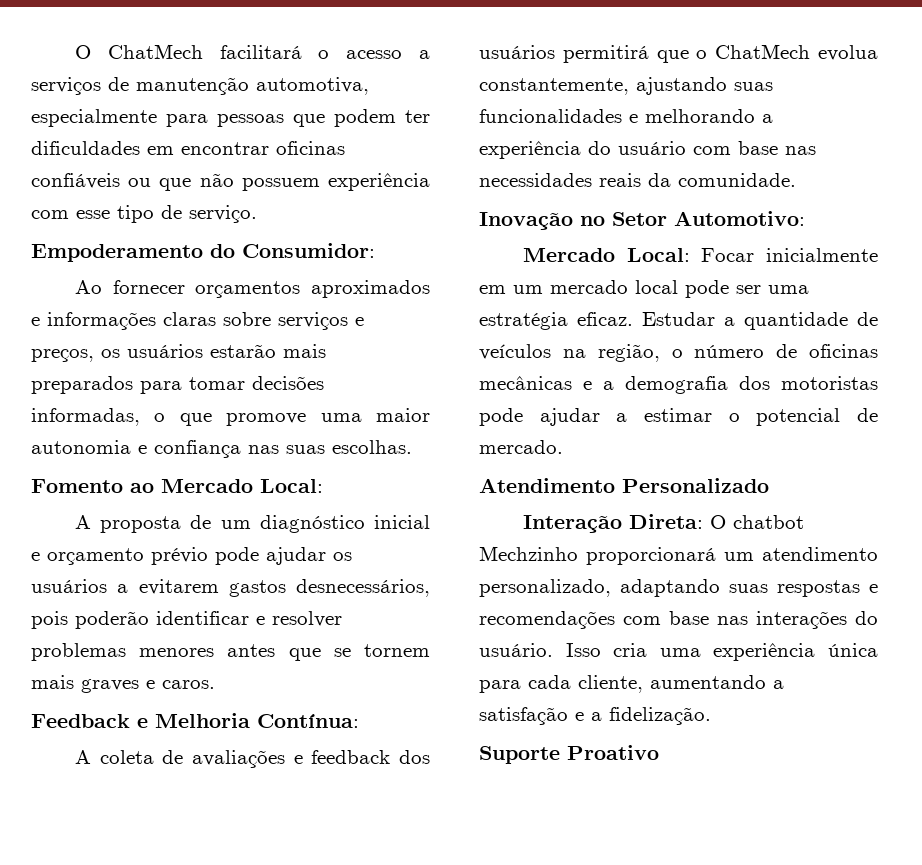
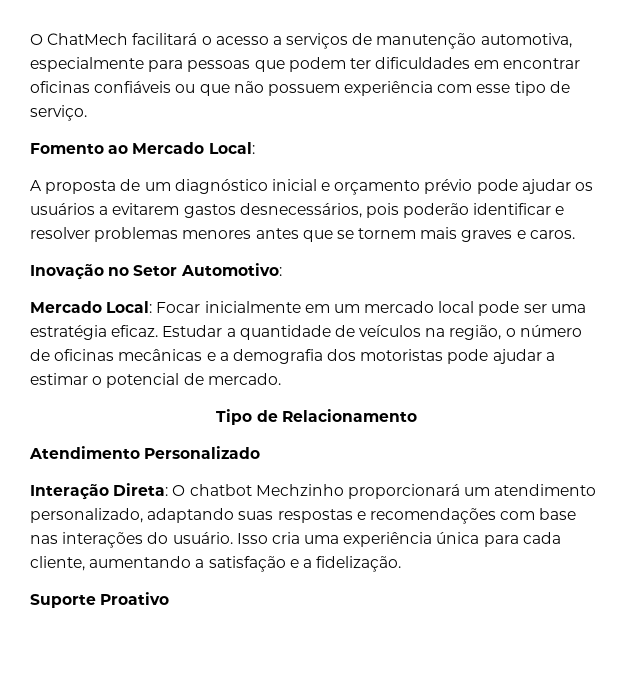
- Empoderamento do Consumidor:
- Ao fornecer orçamentos aproximados e informações claras sobre serviços e preços, os usuários estarão mais preparados para tomar decisões informadas, o que promove uma maior autonomia e confiança nas suas escolhas.
- Feedback e Melhoria Contínua:
- A coleta de avaliações e feedback dos usuários permitirá que o ChatMech evolua constantemente, ajustando suas funcionalidades e melhorando a experiência do usuário com base nas necessidades reais da comunidade.
+ Tipo de Relacionamento

